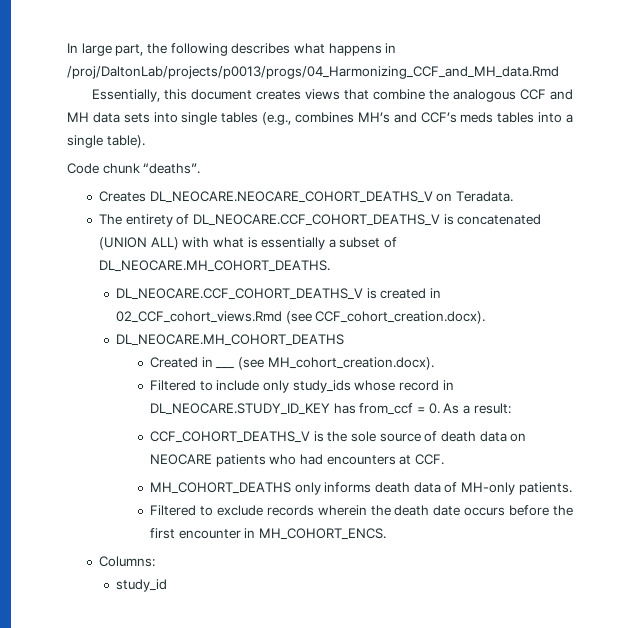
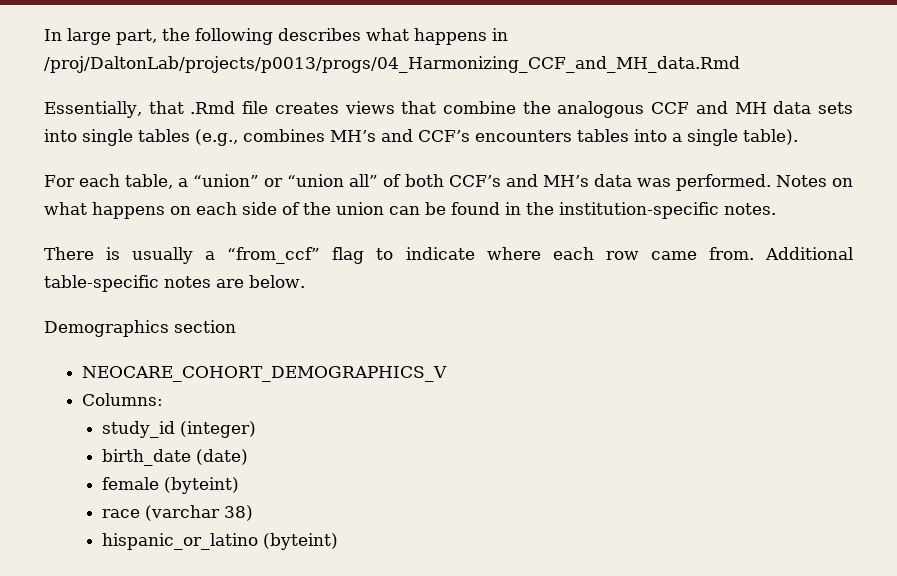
- Essentially, this document creates views that combine the analogous CCF and MH data sets into single tables (e.g., combines MH’s and CCF’s meds tables into a single table).
+ Essentially, that .Rmd file creates views that combine the analogous CCF and MH data sets into single tables (e.g., combines MH’s and CCF’s encounters tables into a single table).
- Code chunk “deaths”.
- Creates DL_NEOCARE.NEOCARE_COHORT_DEATHS_V on Teradata.
- The entirety of DL_NEOCARE.CCF_COHORT_DEATHS_V is concatenated (UNION ALL) with what is essentially a subset of DL_NEOCARE.MH_COHORT_DEATHS.
- DL_NEOCARE.CCF_COHORT_DEATHS_V is created in 02_CCF_cohort_views.Rmd (see CCF_cohort_creation.docx).
- DL_NEOCARE.MH_COHORT_DEATHS
- Created in ___ (see MH_cohort_creation.docx).
- Filtered to include only study_ids whose record in DL_NEOCARE.STUDY_ID_KEY has from_ccf = 0. As a result:
- CCF_COHORT_DEATHS_V is the sole source of death data on NEOCARE patients who had encounters at CCF.
- MH_COHORT_DEATHS only informs death data of MH-only patients.
- Filtered to exclude records wherein the death date occurs before the first encounter in MH_COHORT_ENCS.
+ For each table, a “union” or “union all” of both CCF’s and MH’s data was performed. Notes on what happens on each side of the union can be found in the institution-specific notes.
+ There is usually a “from_ccf” flag to indicate where each row came from. Additional table-specific notes are below.
+ Demographics section
+ NEOCARE_COHORT_DEMOGRAPHICS_V
  Columns:
- study_id
+ study_id (integer)
+ birth_date (date)
+ female (byteint)
+ race (varchar 38)
+ hispanic_or_latino (byteint)

